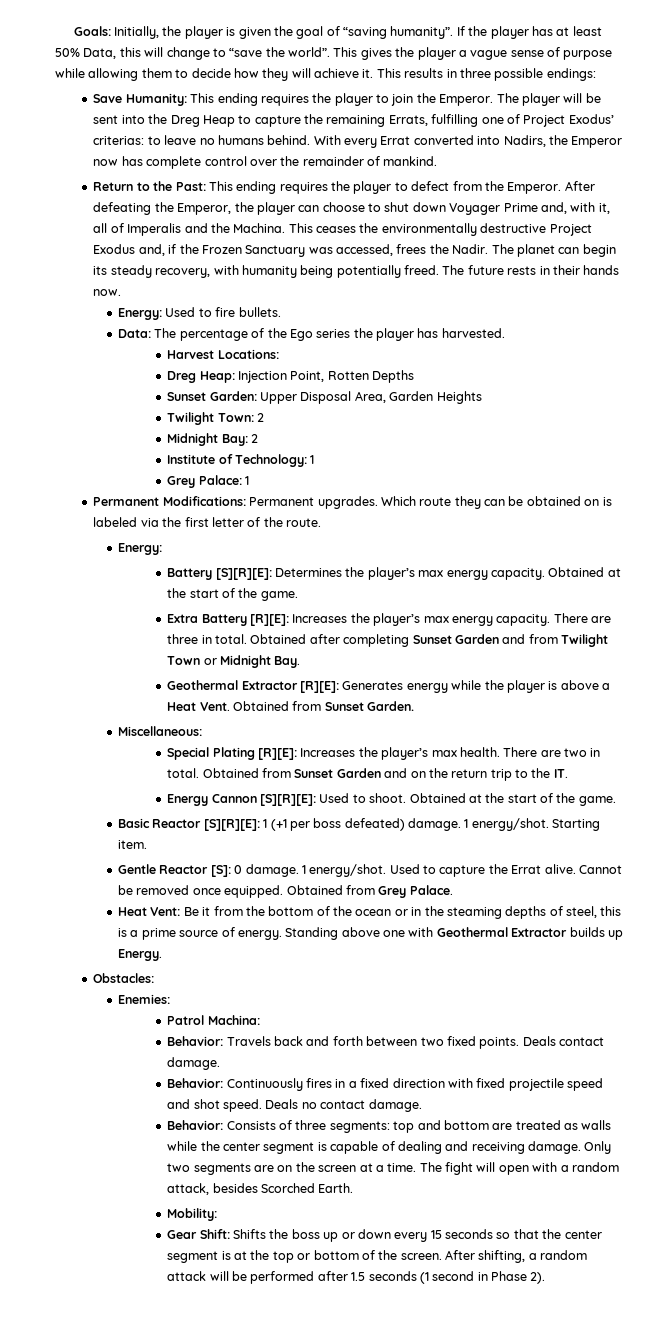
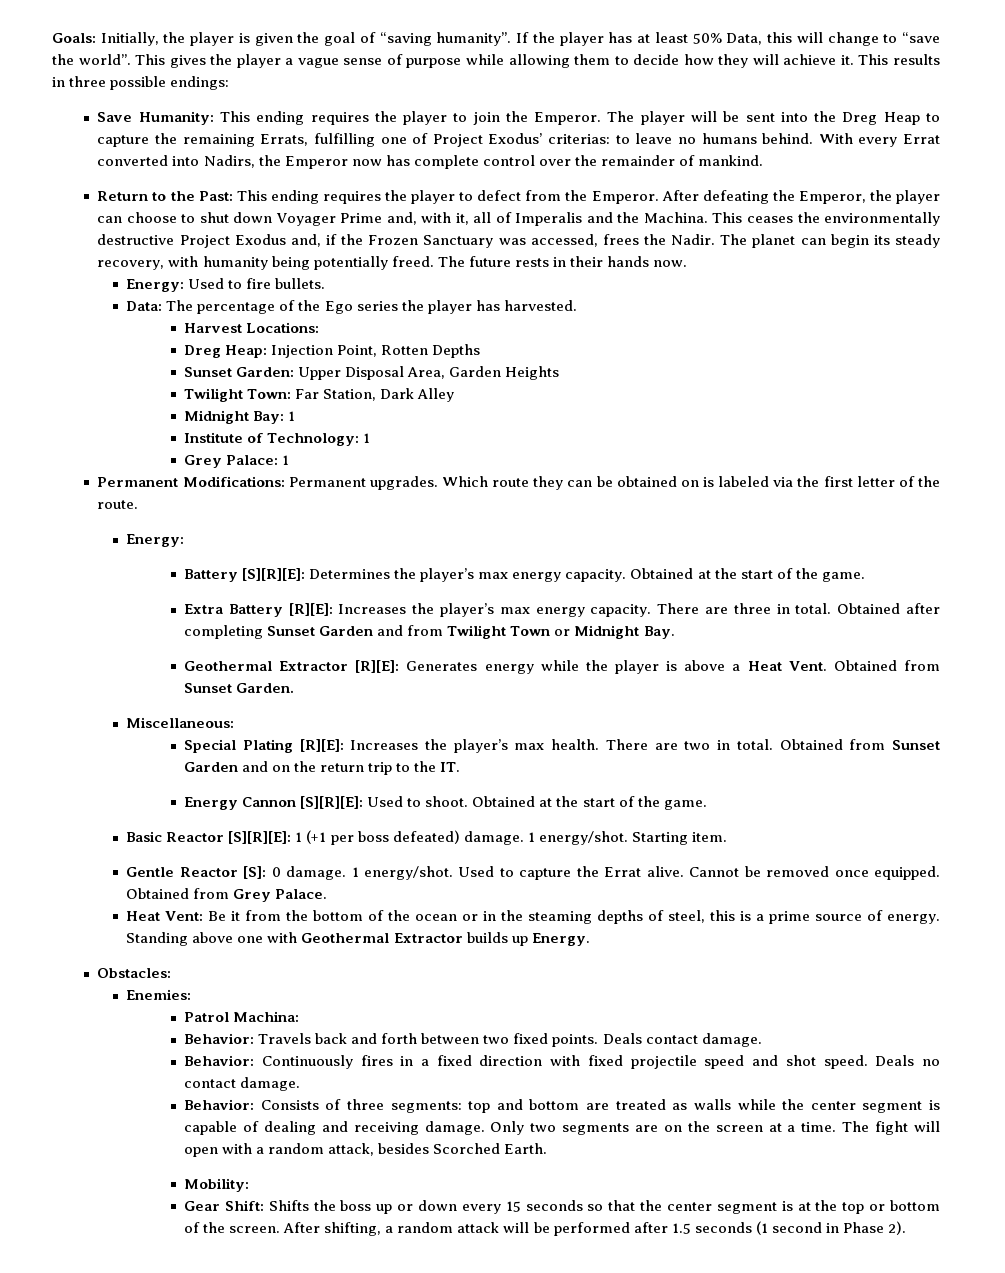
- Twilight Town: 2
+ Twilight Town: Far Station, Dark Alley
- Midnight Bay: 2
+ Midnight Bay: 1

